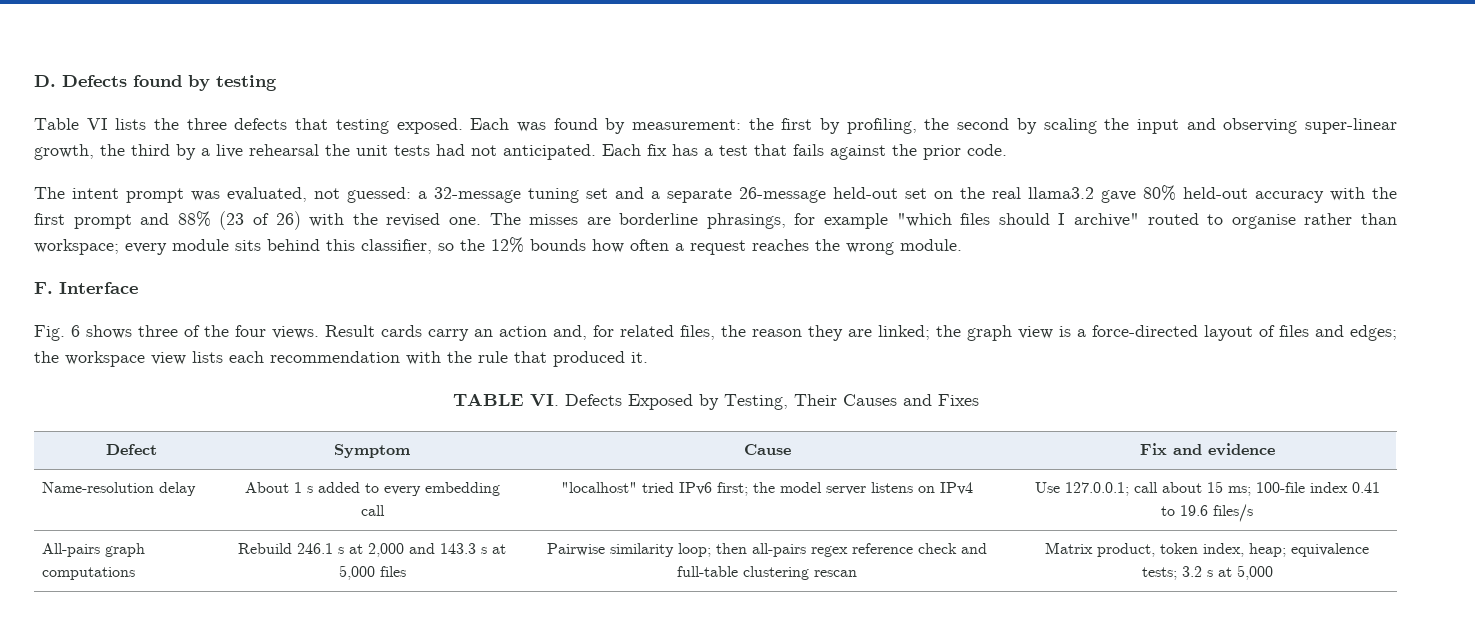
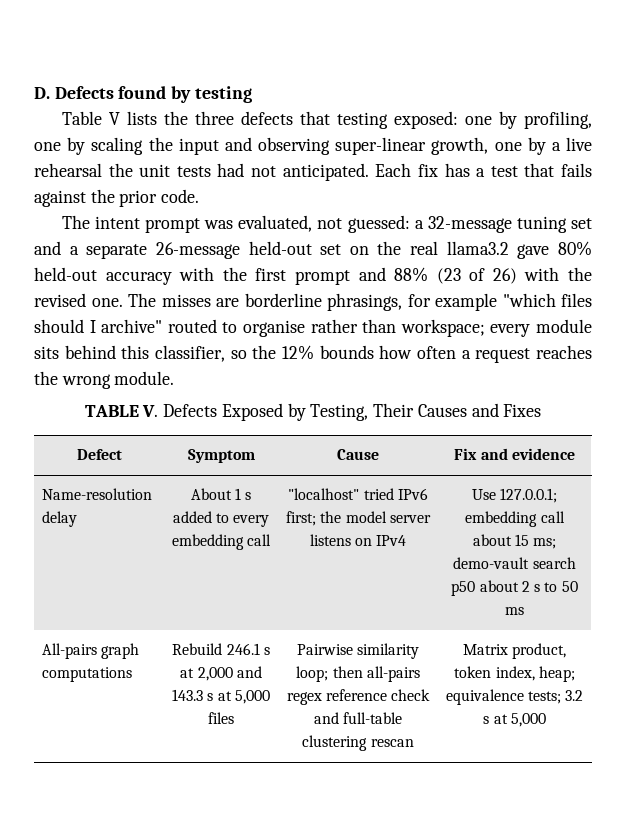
- Table VI lists the three defects that testing exposed. Each was found by measurement: the first by profiling, the second by scaling the input and observing super-linear growth, the third by a live rehearsal the unit tests had not anticipated.
+ Table V lists the three defects that testing exposed: one by profiling, one by scaling the input and observing super-linear growth, one by a live rehearsal the unit tests had not anticipated.
- F. Interface
- Fig. 6 shows three of the four views. Result cards carry an action and, for related files, the reason they are linked; the graph view is a force-directed layout of files and edges; the workspace view lists each recommendation with the rule that produced it.
- TABLE VI. Defects Exposed by Testing, Their Causes and Fixes
+ TABLE V. Defects Exposed by Testing, Their Causes and Fixes
- Name-resolution delay | About 1 s added to every embedding call | "localhost" tried IPv6 first; the model server listens on IPv4 | Use 127.0.0.1; call about 15 ms; 100-file index 0.41 to 19.6 files/s
+ Name-resolution delay | About 1 s added to every embedding call | "localhost" tried IPv6 first; the model server listens on IPv4 | Use 127.0.0.1; embedding call about 15 ms; demo-vault search p50 about 2 s to 50 ms

